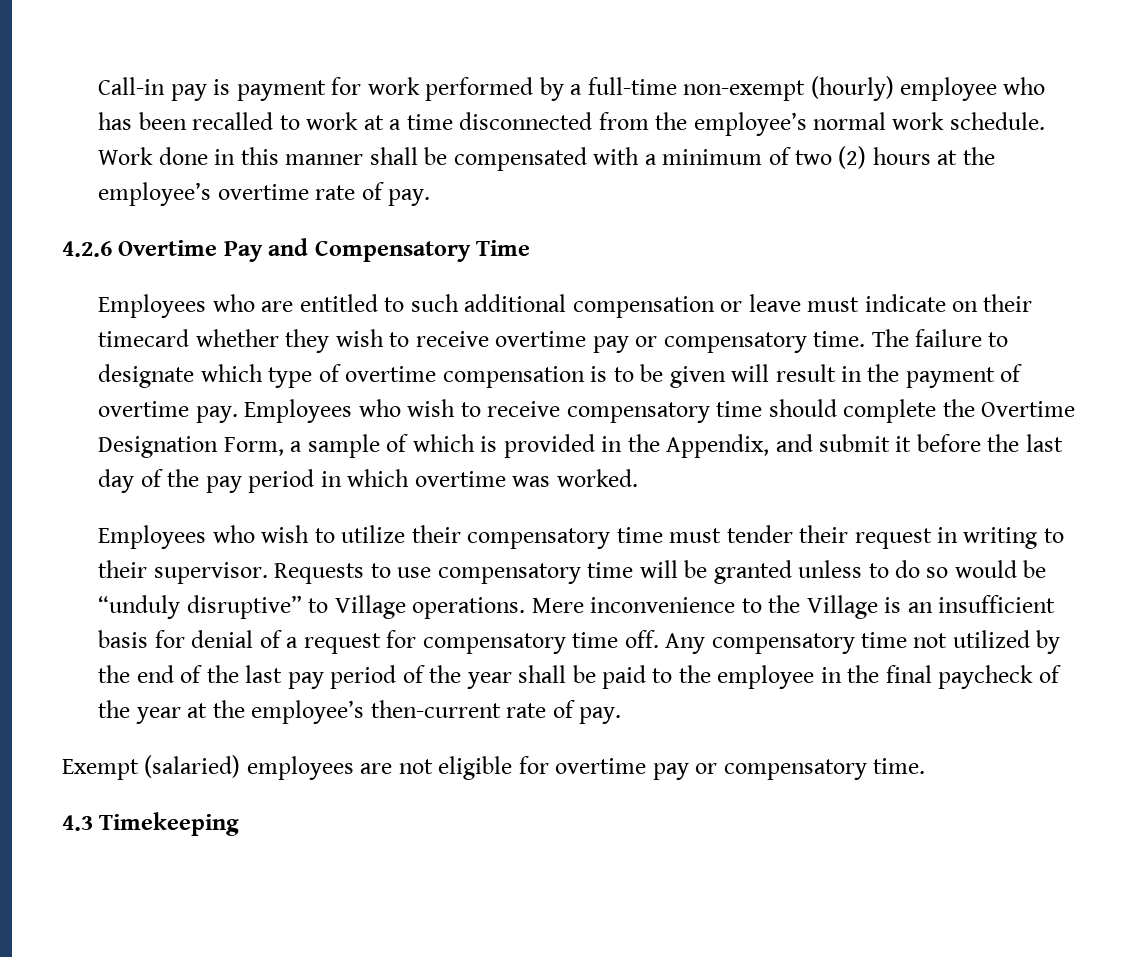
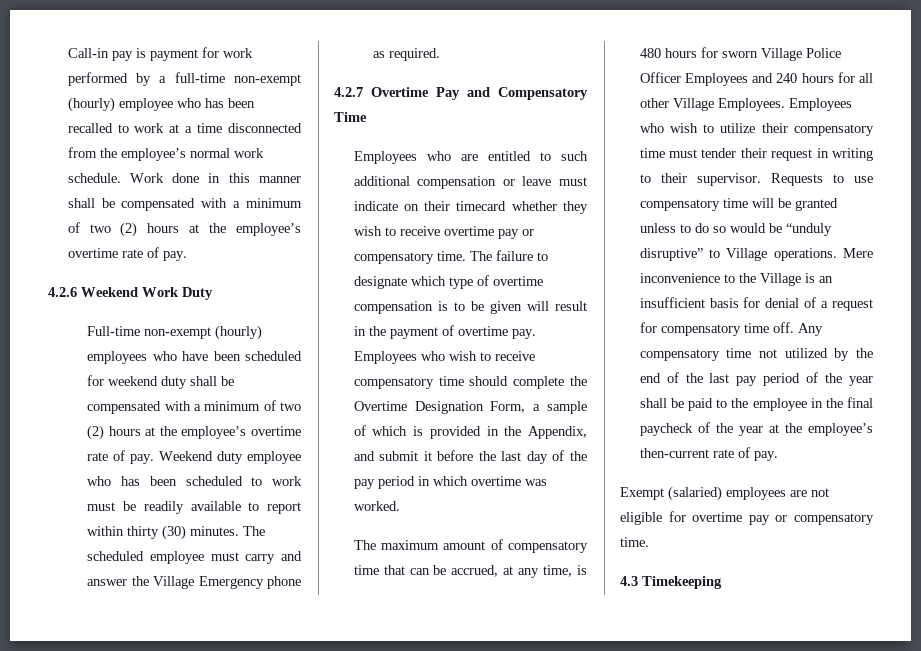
- 4.2.6 Overtime Pay and Compensatory Time
+ 4.2.6 Weekend Work Duty
+ Full-time non-exempt (hourly) employees who have been scheduled for weekend duty shall be compensated with a minimum of two (2) hours at the employee’s overtime rate of pay. Weekend duty employee who has been scheduled to work must be readily available to report within thirty (30) minutes. The scheduled employee must carry and answer the Village Emergency phone as required.
+ 4.2.7 Overtime Pay and Compensatory Time
+ The maximum amount of compensatory time that can be accrued, at any time, is 480 hours for sworn Village Police Officer Employees and 240 hours for all other Village Employees.

